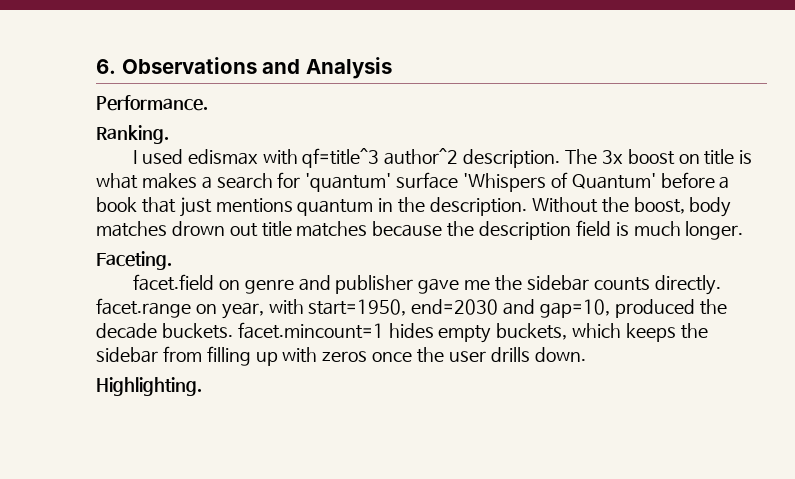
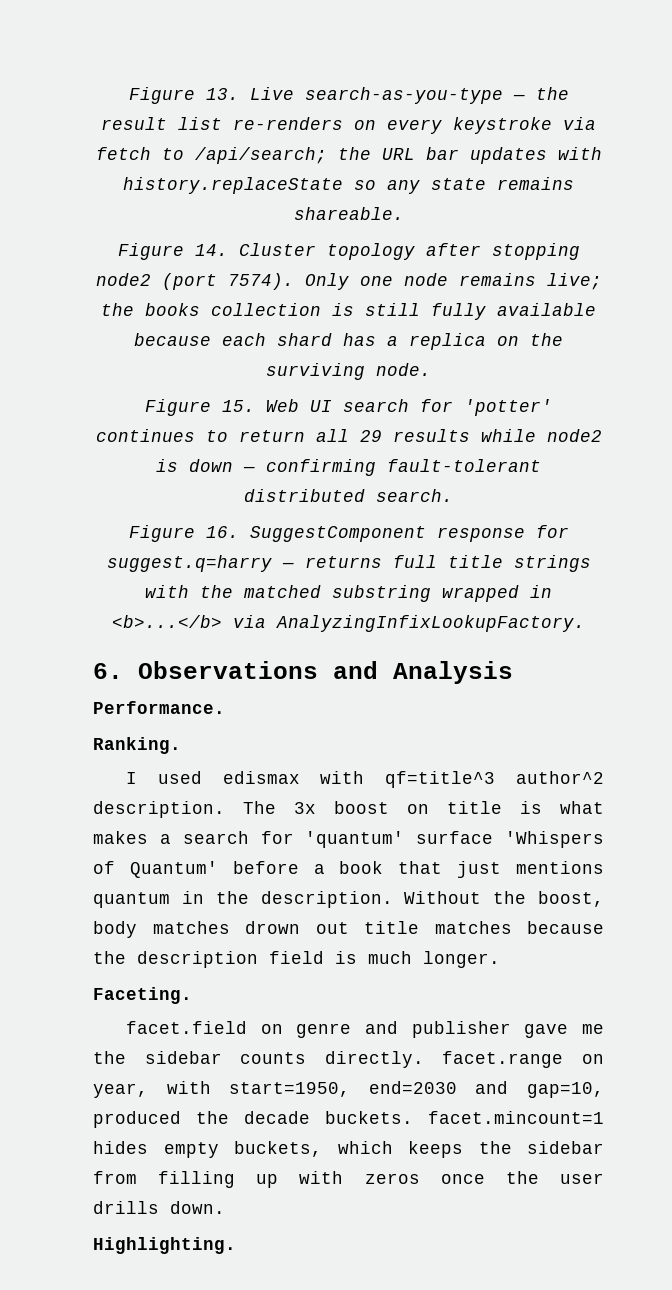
+ Figure 13. Live search-as-you-type — the result list re-renders on every keystroke via fetch to /api/search; the URL bar updates with history.replaceState so any state remains shareable.
+ Figure 14. Cluster topology after stopping node2 (port 7574). Only one node remains live; the books collection is still fully available because each shard has a replica on the surviving node.
+ Figure 15. Web UI search for 'potter' continues to return all 29 results while node2 is down — confirming fault-tolerant distributed search.
+ Figure 16. SuggestComponent response for suggest.q=harry — returns full title strings with the matched substring wrapped in <b>...</b> via AnalyzingInfixLookupFactory.

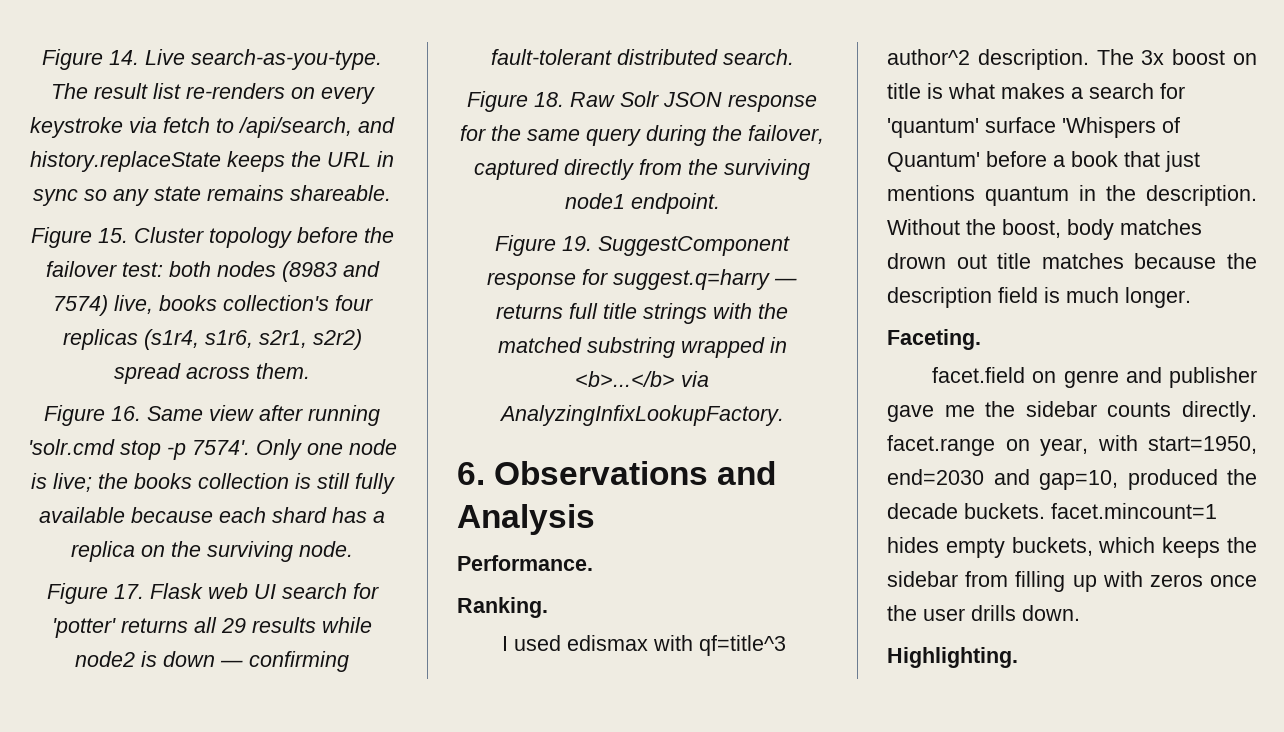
- Figure 13. Live search-as-you-type — the result list re-renders on every keystroke via fetch to /api/search; the URL bar updates with history.replaceState so any state remains shareable.
+ Figure 14. Live search-as-you-type. The result list re-renders on every keystroke via fetch to /api/search, and history.replaceState keeps the URL in sync so any state remains shareable.
- Figure 14. Cluster topology after stopping node2 (port 7574).
+ Figure 15. Cluster topology before the failover test: both nodes (8983 and 7574) live, books collection's four replicas (s1r4, s1r6, s2r1, s2r2) spread across them.
+ Figure 16. Same view after running 'solr.cmd stop -p 7574'.
- Only one node remains live; the books collection is still fully available because each shard has a replica on the surviving node.
+ Only one node is live; the books collection is still fully available because each shard has a replica on the surviving node.
- Figure 15. Web UI search for 'potter' continues to return all 29 results while node2 is down — confirming fault-tolerant distributed search.
+ Figure 17. Flask web UI search for 'potter' returns all 29 results while node2 is down — confirming fault-tolerant distributed search.
- Figure 16. SuggestComponent response for suggest.q=harry — returns full title strings with the matched substring wrapped in <b>...</b> via AnalyzingInfixLookupFactory.
+ Figure 18. Raw Solr JSON response for the same query during the failover, captured directly from the surviving node1 endpoint.
+ Figure 19. SuggestComponent response for suggest.q=harry — returns full title strings with the matched substring wrapped in <b>...</b> via AnalyzingInfixLookupFactory.

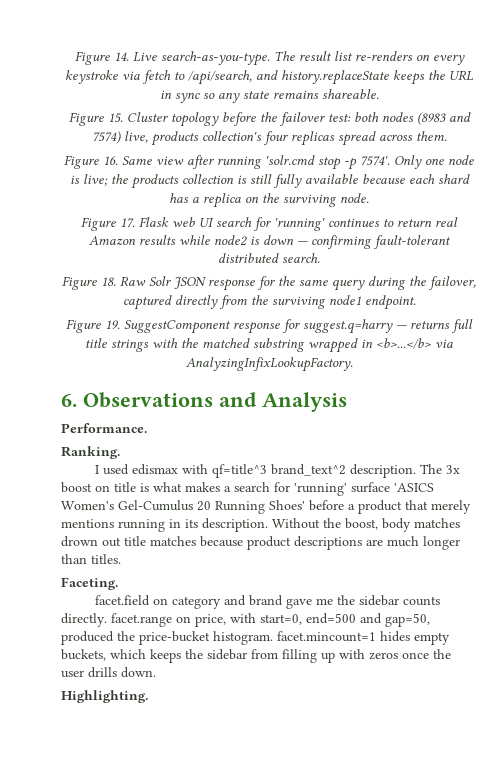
- Figure 15. Cluster topology before the failover test: both nodes (8983 and 7574) live, books collection's four replicas (s1r4, s1r6, s2r1, s2r2) spread across them.
+ Figure 15. Cluster topology before the failover test: both nodes (8983 and 7574) live, products collection's four replicas spread across them.
- Only one node is live; the books collection is still fully available because each shard has a replica on the surviving node.
+ Only one node is live; the products collection is still fully available because each shard has a replica on the surviving node.
- Figure 17. Flask web UI search for 'potter' returns all 29 results while node2 is down — confirming fault-tolerant distributed search.
+ Figure 17. Flask web UI search for 'running' continues to return real Amazon results while node2 is down — confirming fault-tolerant distributed search.
- I used edismax with qf=title^3 author^2 description.
+ I used edismax with qf=title^3 brand_text^2 description.
- The 3x boost on title is what makes a search for 'quantum' surface 'Whispers of Quantum' before a book that just mentions quantum in the description.
+ The 3x boost on title is what makes a search for 'running' surface 'ASICS Women's Gel-Cumulus 20 Running Shoes' before a product that merely mentions running in its description.
- Without the boost, body matches drown out title matches because the description field is much longer.
+ Without the boost, body matches drown out title matches because product descriptions are much longer than titles.
- facet.field on genre and publisher gave me the sidebar counts directly. facet.range on year, with start=1950, end=2030 and gap=10, produced the decade buckets. facet.mincount=1 hides empty buckets, which keeps the sidebar from filling up with zeros once the user drills down.
+ facet.field on category and brand gave me the sidebar counts directly. facet.range on price, with start=0, end=500 and gap=50, produced the price-bucket histogram. facet.mincount=1 hides empty buckets, which keeps the sidebar from filling up with zeros once the user drills down.

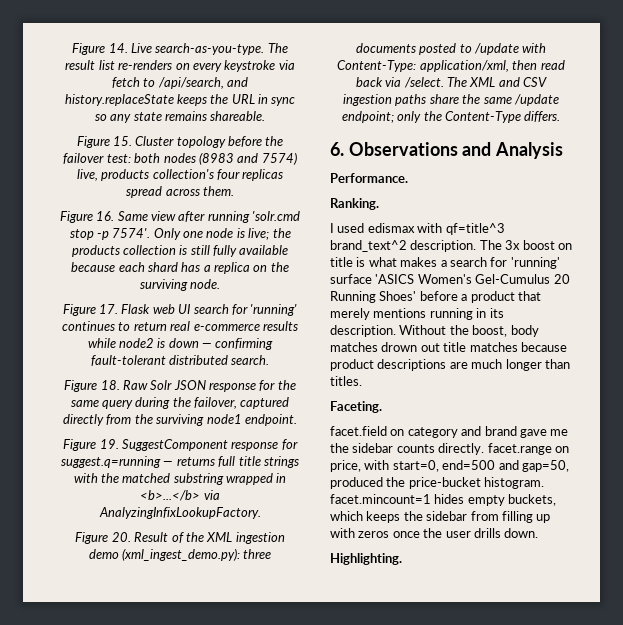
- Figure 17. Flask web UI search for 'running' continues to return real Amazon results while node2 is down — confirming fault-tolerant distributed search.
+ Figure 17. Flask web UI search for 'running' continues to return real e-commerce results while node2 is down — confirming fault-tolerant distributed search.
- Figure 19. SuggestComponent response for suggest.q=harry — returns full title strings with the matched substring wrapped in <b>...</b> via AnalyzingInfixLookupFactory.
+ Figure 19. SuggestComponent response for suggest.q=running — returns full title strings with the matched substring wrapped in <b>...</b> via AnalyzingInfixLookupFactory.
+ Figure 20. Result of the XML ingestion demo (xml_ingest_demo.py): three documents posted to /update with Content-Type: application/xml, then read back via /select. The XML and CSV ingestion paths share the same /update endpoint; only the Content-Type differs.

